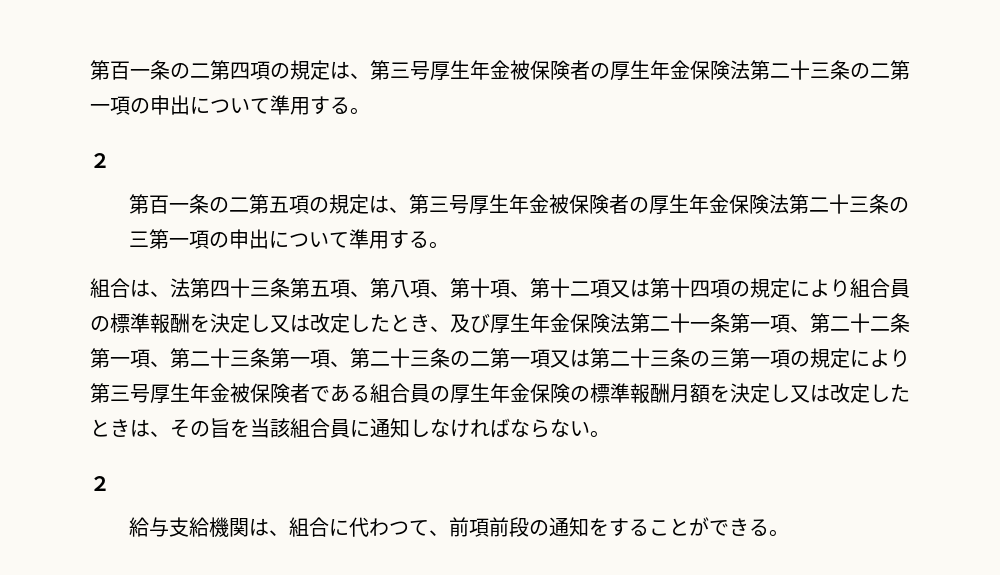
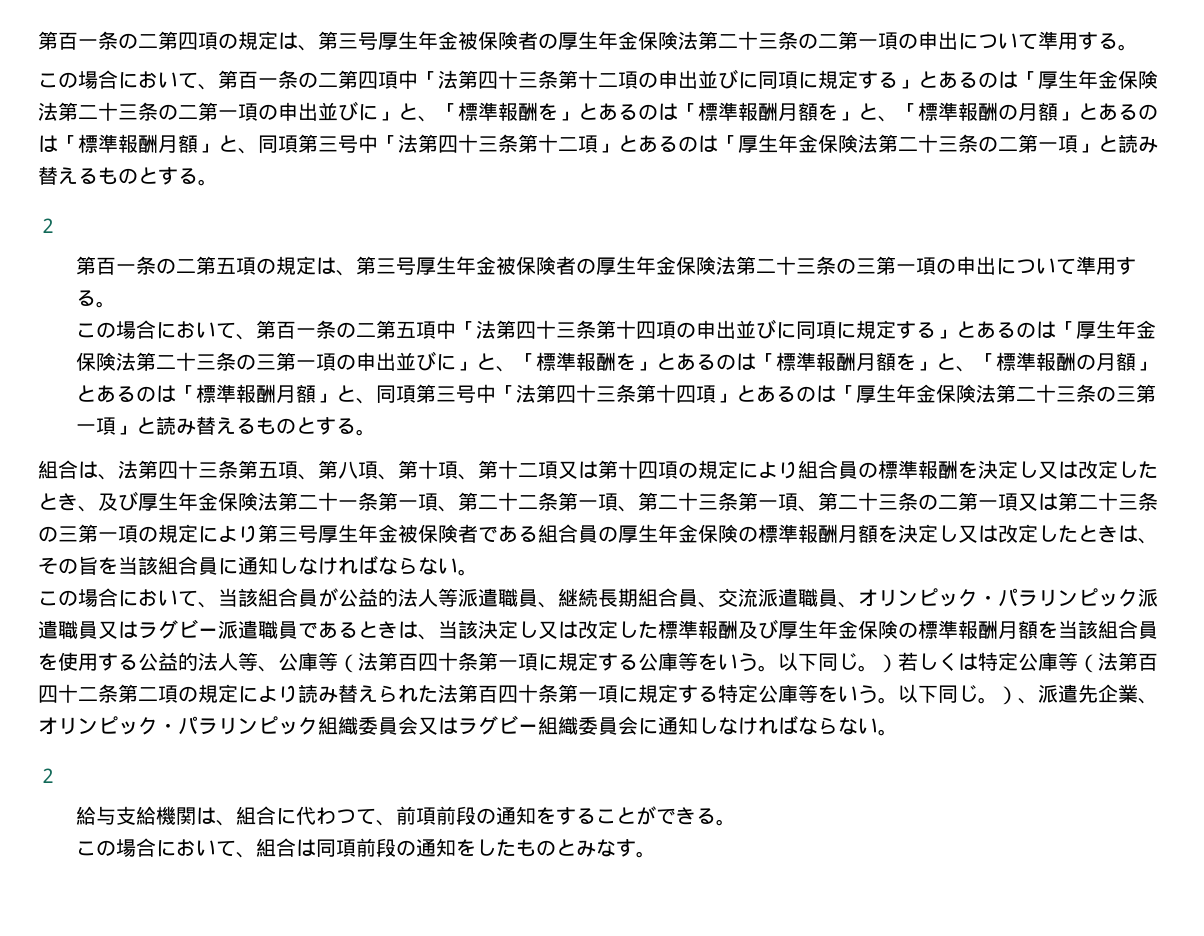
+ この場合において、第百一条の二第四項中「法第四十三条第十二項の申出並びに同項に規定する」とあるのは「厚生年金保険法第二十三条の二第一項の申出並びに」と、「標準報酬を」とあるのは「標準報酬月額を」と、「標準報酬の月額」とあるのは「標準報酬月額」と、同項第三号中「法第四十三条第十二項」とあるのは「厚生年金保険法第二十三条の二第一項」と読み替えるものとする。
+ この場合において、第百一条の二第五項中「法第四十三条第十四項の申出並びに同項に規定する」とあるのは「厚生年金保険法第二十三条の三第一項の申出並びに」と、「標準報酬を」とあるのは「標準報酬月額を」と、「標準報酬の月額」とあるのは「標準報酬月額」と、同項第三号中「法第四十三条第十四項」とあるのは「厚生年金保険法第二十三条の三第一項」と読み替えるものとする。
+ この場合において、当該組合員が公益的法人等派遣職員、継続長期組合員、交流派遣職員、オリンピック・パラリンピック派遣職員又はラグビー派遣職員であるときは、当該決定し又は改定した標準報酬及び厚生年金保険の標準報酬月額を当該組合員を使用する公益的法人等、公庫等（法第百四十条第一項に規定する公庫等をいう。以下同じ。）若しくは特定公庫等（法第百四十二条第二項の規定により読み替えられた法第百四十条第一項に規定する特定公庫等をいう。以下同じ。）、派遣先企業、オリンピック・パラリンピック組織委員会又はラグビー組織委員会に通知しなければならない。
+ この場合において、組合は同項前段の通知をしたものとみなす。

